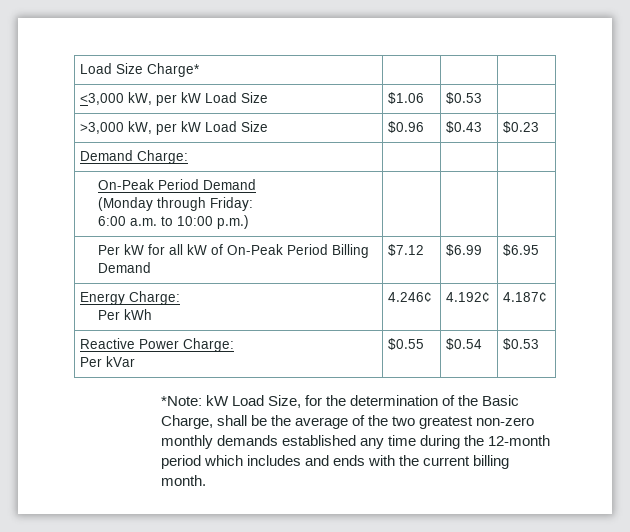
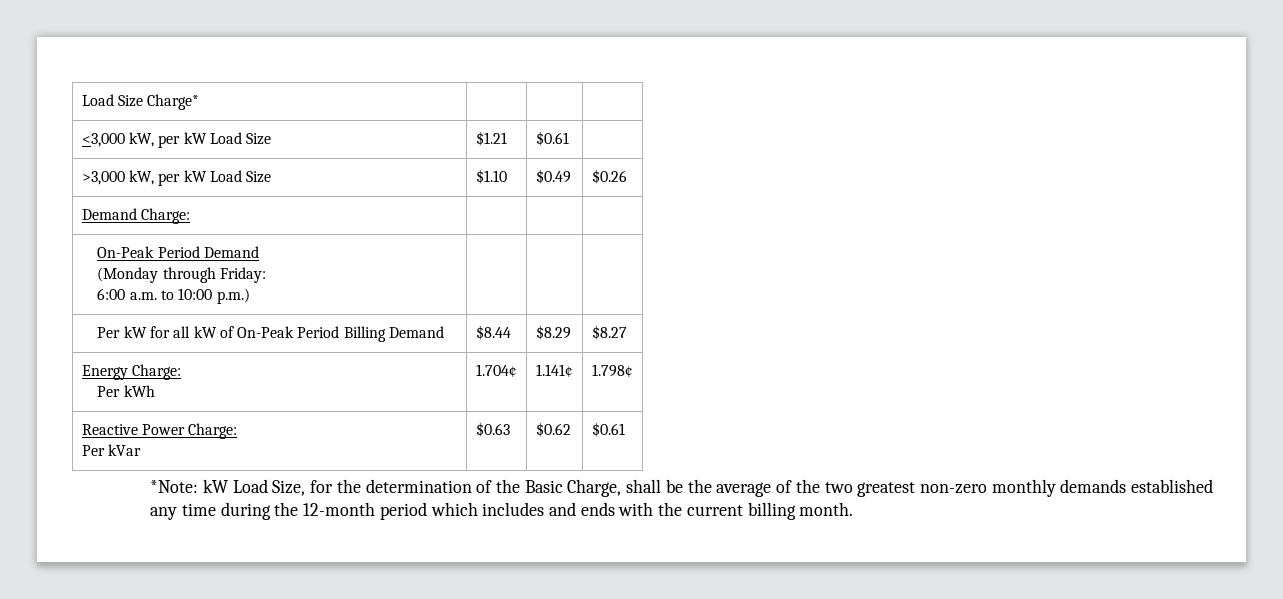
- <3,000 kW, per kW Load Size | $1.06 | $0.53 |
+ <3,000 kW, per kW Load Size | $1.21 | $0.61 |
- >3,000 kW, per kW Load Size | $0.96 | $0.43 | $0.23
+ >3,000 kW, per kW Load Size | $1.10 | $0.49 | $0.26
- Per kW for all kW of On-Peak Period Billing Demand | $7.12 | $6.99 | $6.95
+ Per kW for all kW of On-Peak Period Billing Demand | $8.44 | $8.29 | $8.27
  Energy Charge:
- Per kWh | 4.246¢ | 4.192¢ | 4.187¢
+ Per kWh | 1.704¢ | 1.141¢ | 1.798¢
  Reactive Power Charge:
- Per kVar | $0.55 | $0.54 | $0.53
+ Per kVar | $0.63 | $0.62 | $0.61

